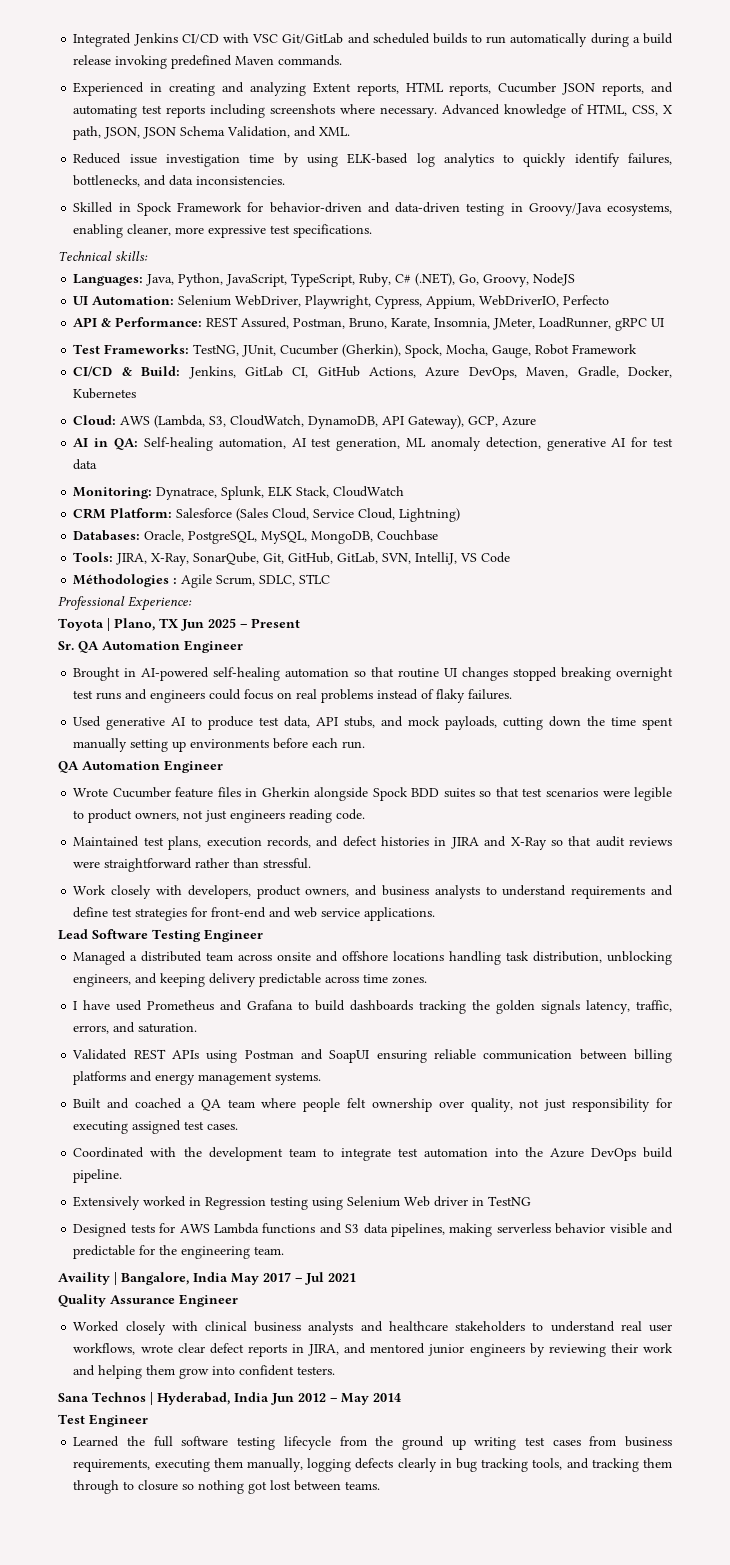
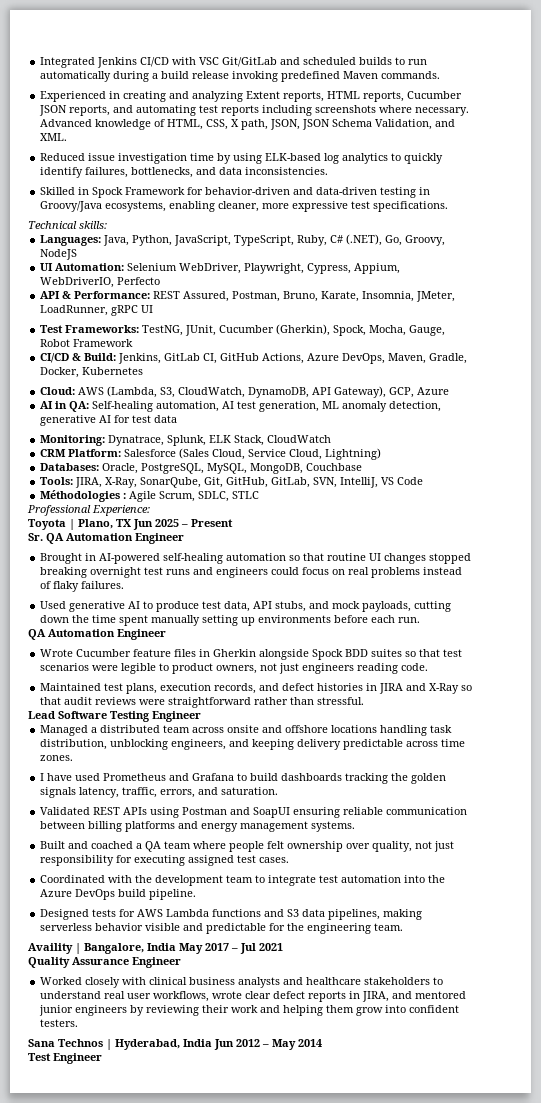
- Work closely with developers, product owners, and business analysts to understand requirements and define test strategies for front-end and web service applications.
- Extensively worked in Regression testing using Selenium Web driver in TestNG
- Learned the full software testing lifecycle from the ground up writing test cases from business requirements, executing them manually, logging defects clearly in bug tracking tools, and tracking them through to closure so nothing got lost between teams.

